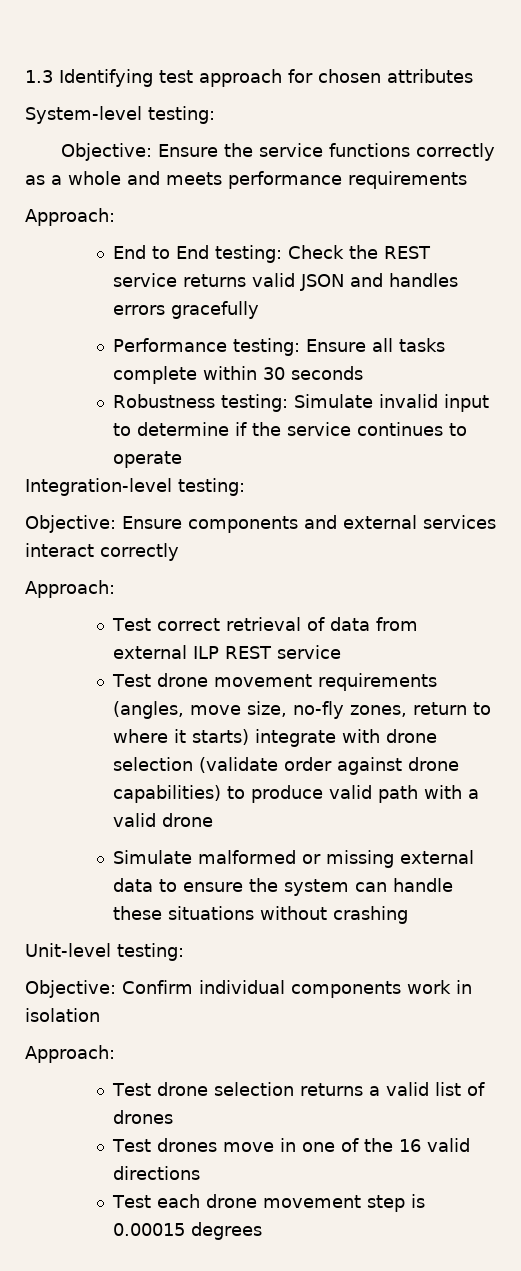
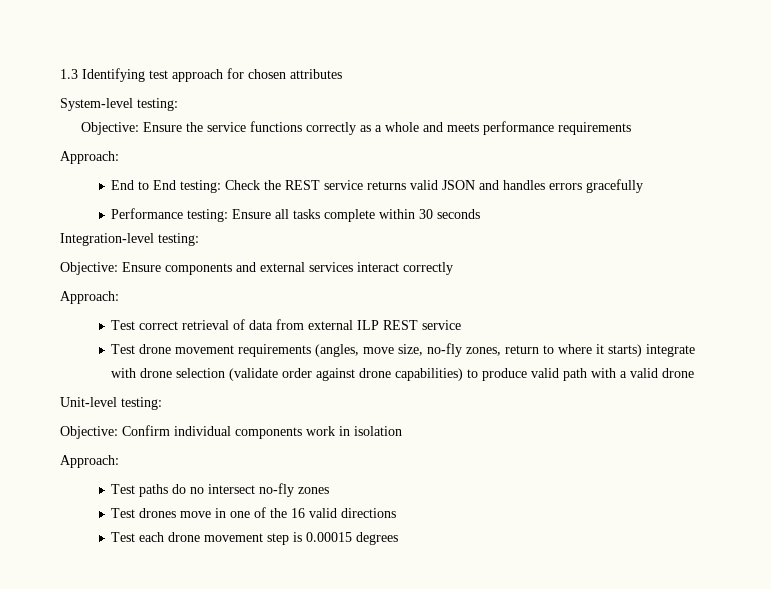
- Robustness testing: Simulate invalid input to determine if the service continues to operate
- Simulate malformed or missing external data to ensure the system can handle these situations without crashing
- Test drone selection returns a valid list of drones
+ Test paths do no intersect no-fly zones

